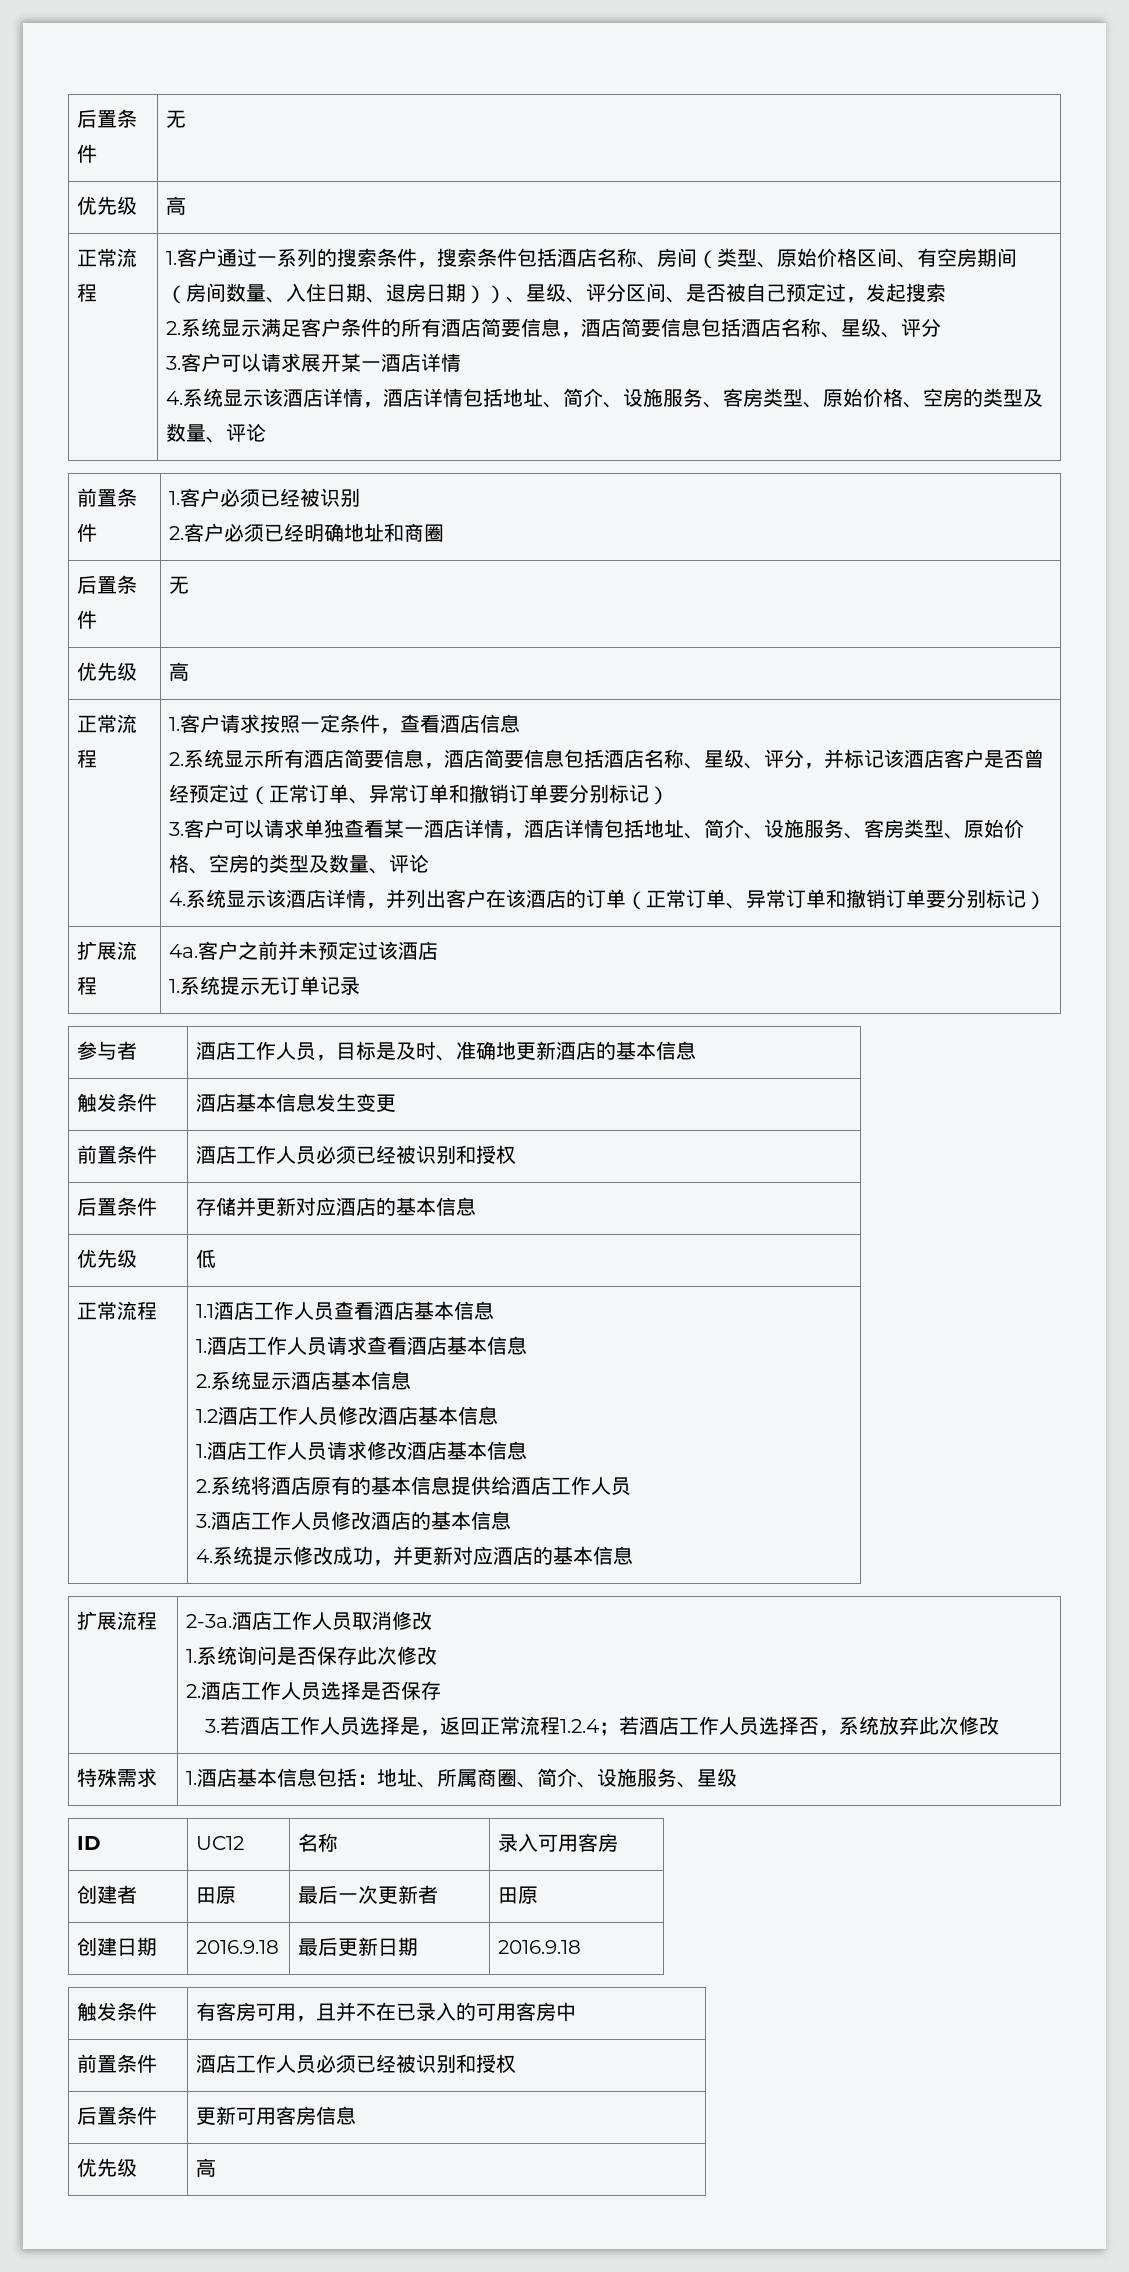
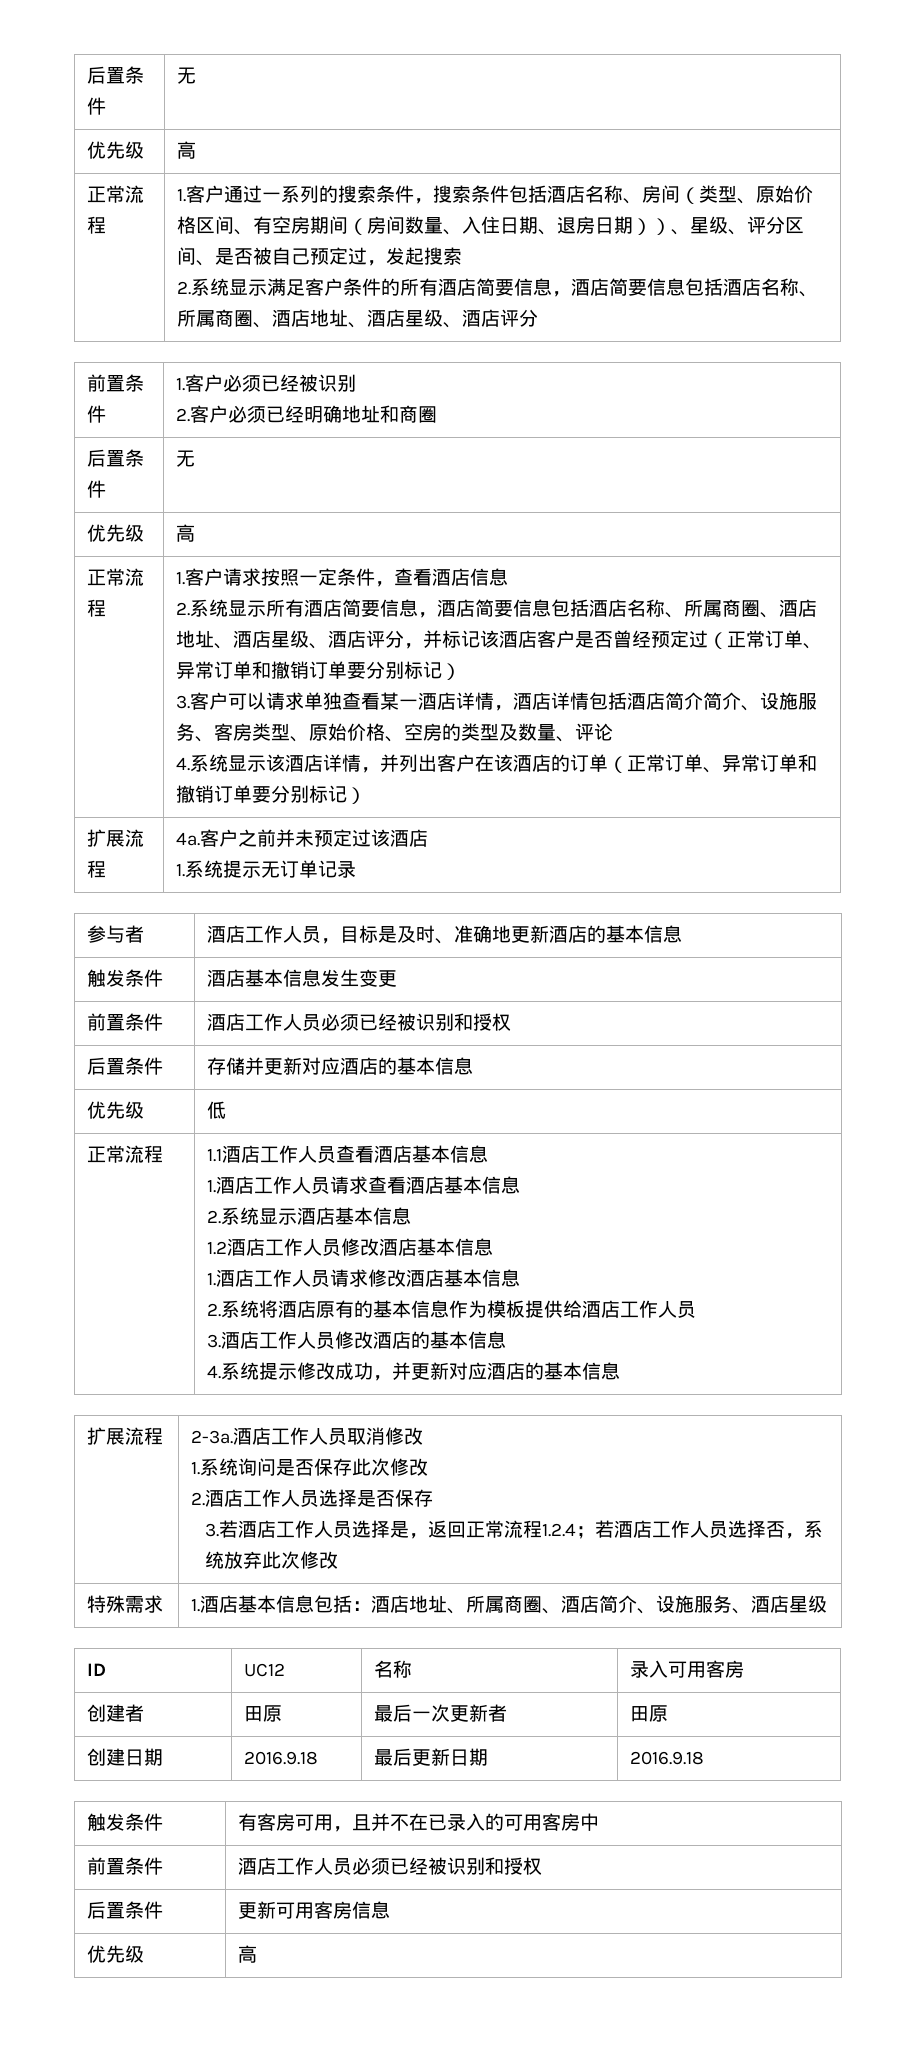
- 2.系统显示满足客户条件的所有酒店简要信息，酒店简要信息包括酒店名称、星级、评分
- 3.客户可以请求展开某一酒店详情
- 4.系统显示该酒店详情，酒店详情包括地址、简介、设施服务、客房类型、原始价格、空房的类型及数量、评论
+ 2.系统显示满足客户条件的所有酒店简要信息，酒店简要信息包括酒店名称、所属商圈、酒店地址、酒店星级、酒店评分
- 2.系统显示所有酒店简要信息，酒店简要信息包括酒店名称、星级、评分，并标记该酒店客户是否曾经预定过（正常订单、异常订单和撤销订单要分别标记）
+ 2.系统显示所有酒店简要信息，酒店简要信息包括酒店名称、所属商圈、酒店地址、酒店星级、酒店评分，并标记该酒店客户是否曾经预定过（正常订单、异常订单和撤销订单要分别标记）
- 3.客户可以请求单独查看某一酒店详情，酒店详情包括地址、简介、设施服务、客房类型、原始价格、空房的类型及数量、评论
+ 3.客户可以请求单独查看某一酒店详情，酒店详情包括酒店简介简介、设施服务、客房类型、原始价格、空房的类型及数量、评论
- 2.系统将酒店原有的基本信息提供给酒店工作人员
+ 2.系统将酒店原有的基本信息作为模板提供给酒店工作人员
- 特殊需求 | 1.酒店基本信息包括：地址、所属商圈、简介、设施服务、星级
+ 特殊需求 | 1.酒店基本信息包括：酒店地址、所属商圈、酒店简介、设施服务、酒店星级

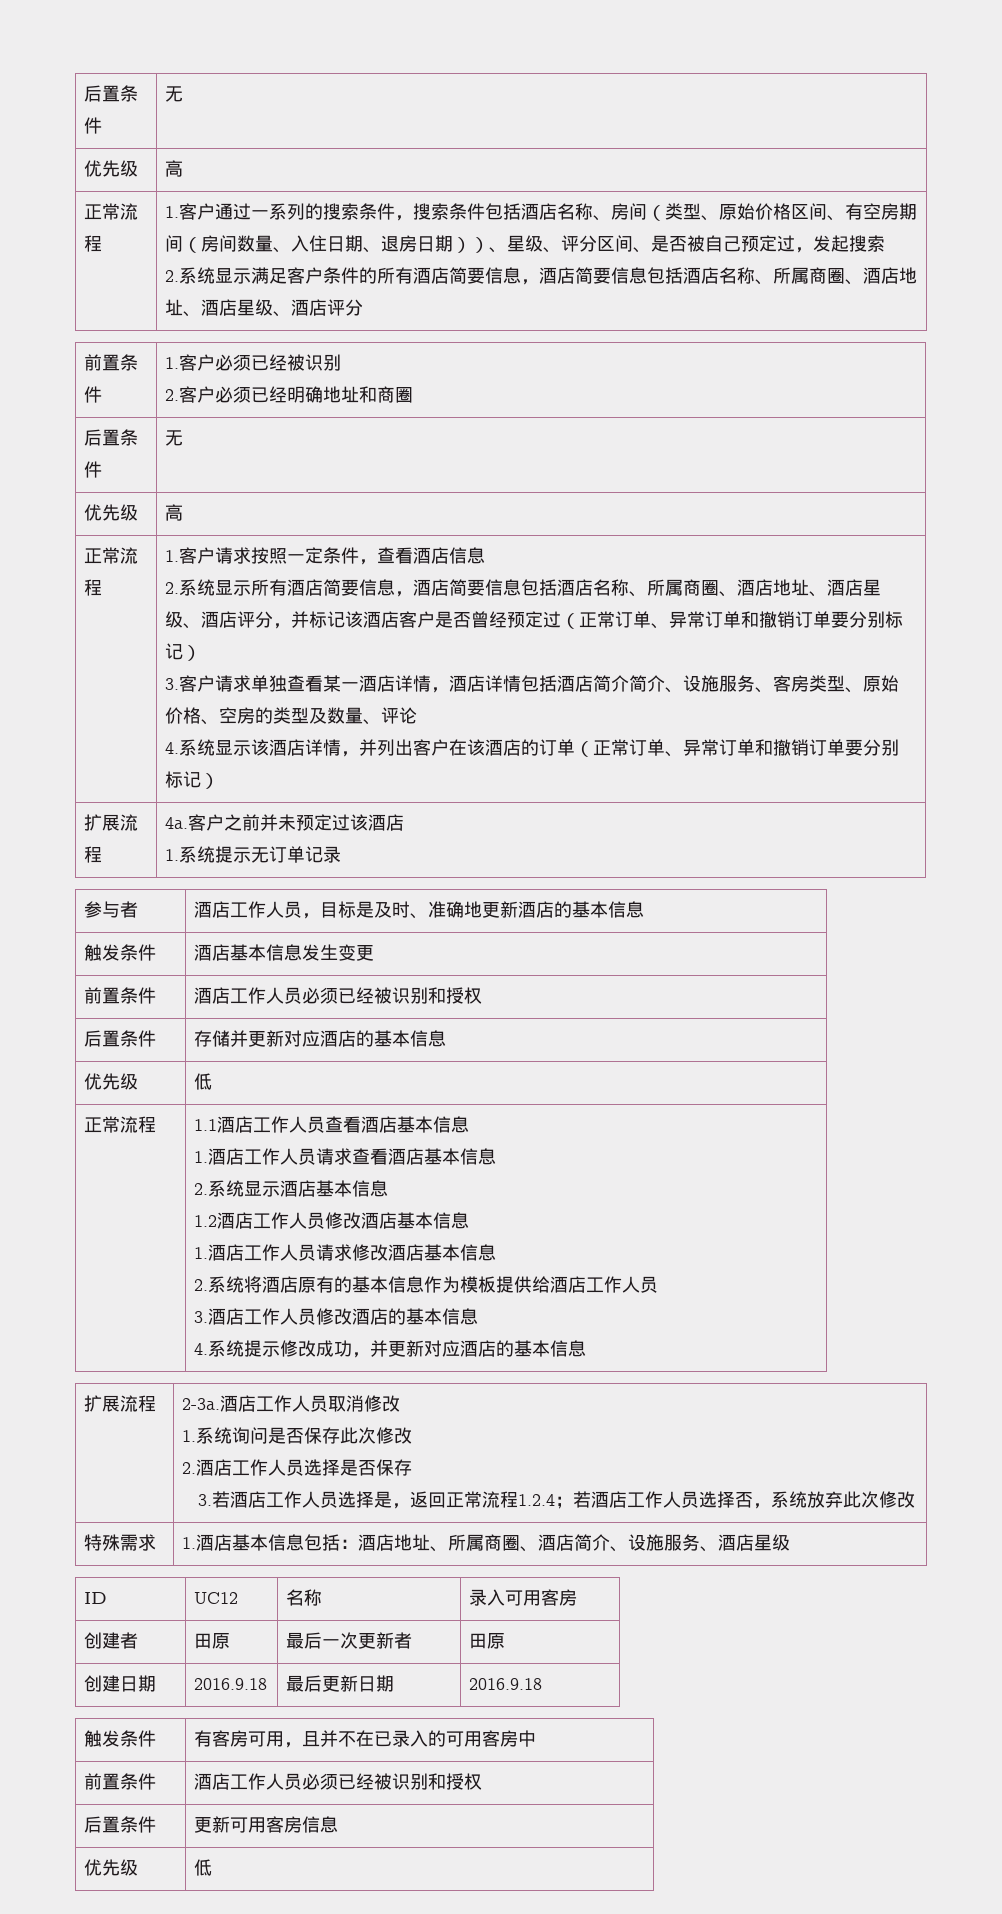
- 3.客户可以请求单独查看某一酒店详情，酒店详情包括酒店简介简介、设施服务、客房类型、原始价格、空房的类型及数量、评论
+ 3.客户请求单独查看某一酒店详情，酒店详情包括酒店简介简介、设施服务、客房类型、原始价格、空房的类型及数量、评论
  后置条件 | 更新可用客房信息
- 优先级 | 高
+ 优先级 | 低

